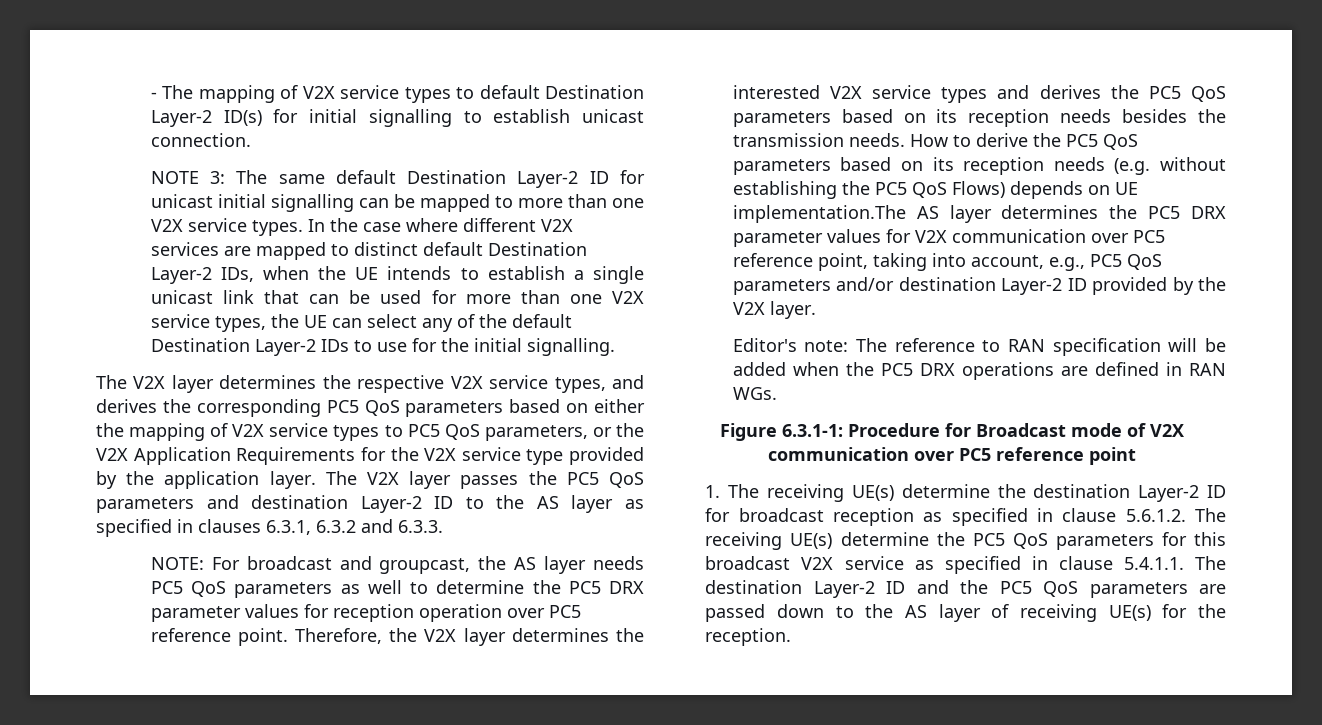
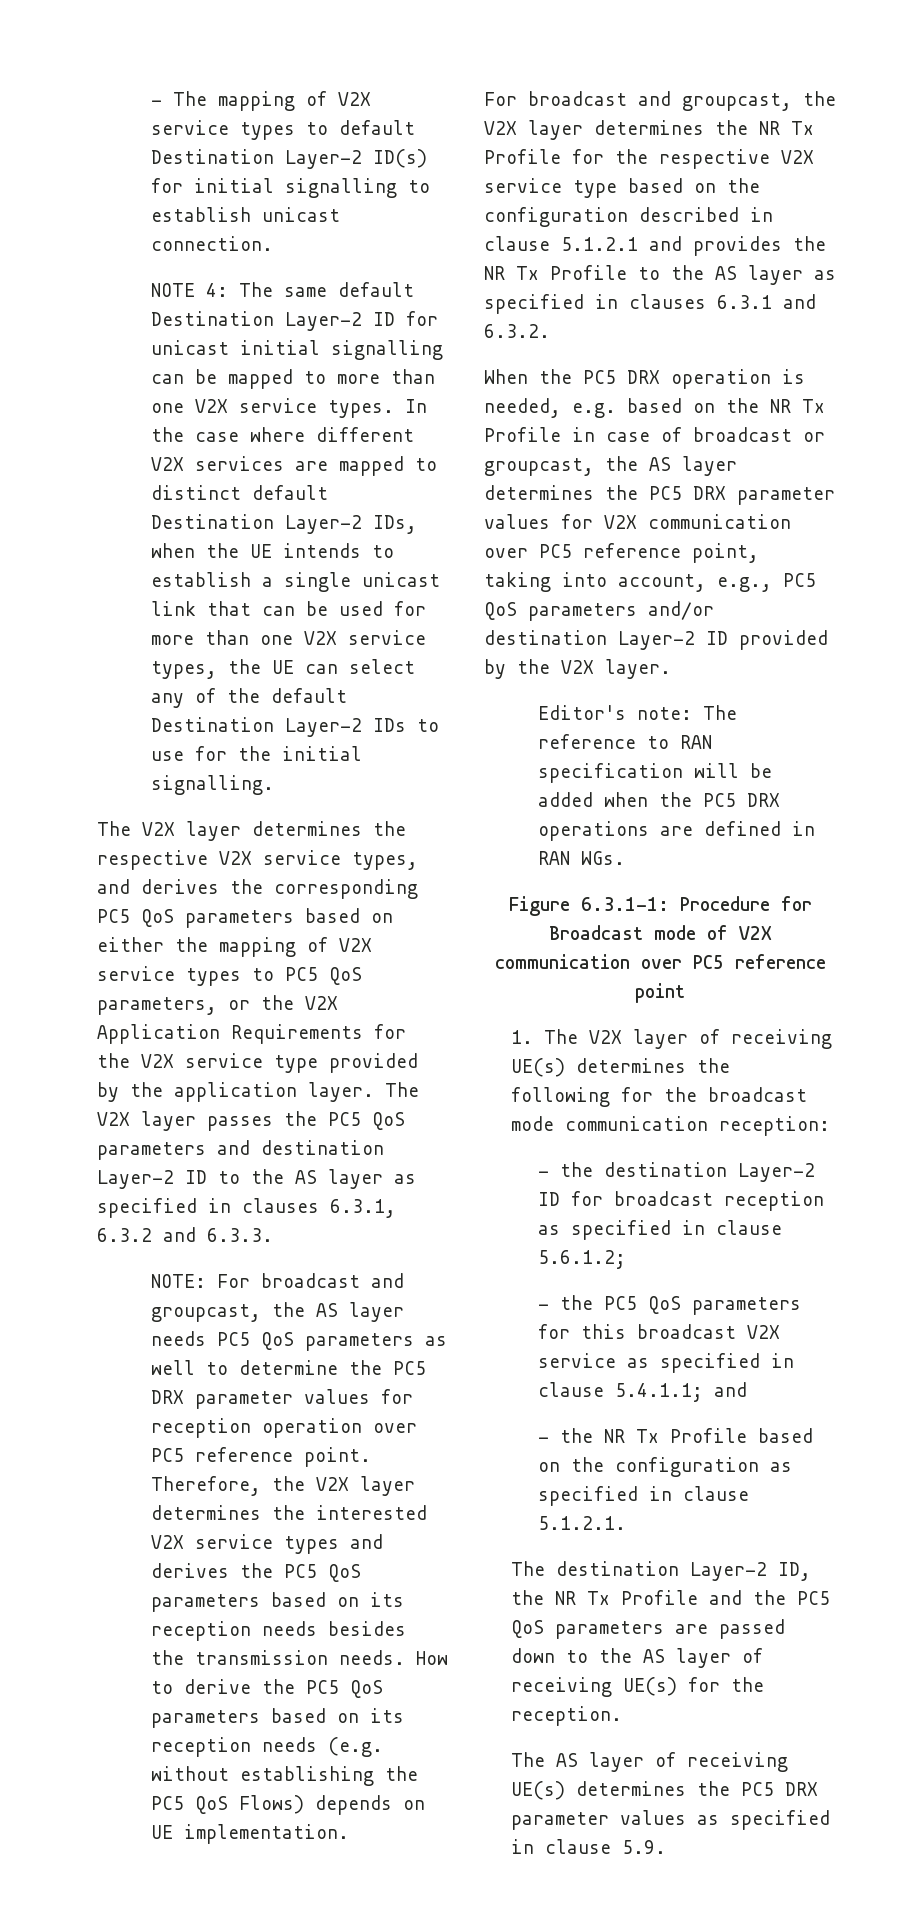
- NOTE 3: The same default Destination Layer-2 ID for unicast initial signalling can be mapped to more than one V2X service types.
+ NOTE 4: The same default Destination Layer-2 ID for unicast initial signalling can be mapped to more than one V2X service types.
- How to derive the PC5 QoS parameters based on its reception needs (e.g. without establishing the PC5 QoS Flows) depends on UE implementation.The AS layer determines the PC5 DRX parameter values for V2X communication over PC5 reference point, taking into account, e.g., PC5 QoS parameters and/or destination Layer-2 ID provided by the V2X layer.
+ How to derive the PC5 QoS parameters based on its reception needs (e.g. without establishing the PC5 QoS Flows) depends on UE implementation.
+ For broadcast and groupcast, the V2X layer determines the NR Tx Profile for the respective V2X service type based on the configuration described in clause 5.1.2.1 and provides the NR Tx Profile to the AS layer as specified in clauses 6.3.1 and 6.3.2.
+ When the PC5 DRX operation is needed, e.g. based on the NR Tx Profile in case of broadcast or groupcast, the AS layer determines the PC5 DRX parameter values for V2X communication over PC5 reference point, taking into account, e.g., PC5 QoS parameters and/or destination Layer-2 ID provided by the V2X layer.
- 1. The receiving UE(s) determine the destination Layer-2 ID for broadcast reception as specified in clause 5.6.1.2. The receiving UE(s) determine the PC5 QoS parameters for this broadcast V2X service as specified in clause 5.4.1.1. The destination Layer-2 ID and the PC5 QoS parameters are passed down to the AS layer of receiving UE(s) for the reception.
+ 1. The V2X layer of receiving UE(s) determines the following for the broadcast mode communication reception:
+ - the destination Layer-2 ID for broadcast reception as specified in clause 5.6.1.2;
+ - the PC5 QoS parameters for this broadcast V2X service as specified in clause 5.4.1.1; and
+ - the NR Tx Profile based on the configuration as specified in clause 5.1.2.1.
+ The destination Layer-2 ID, the NR Tx Profile and the PC5 QoS parameters are passed down to the AS layer of receiving UE(s) for the reception.
+ The AS layer of receiving UE(s) determines the PC5 DRX parameter values as specified in clause 5.9.

